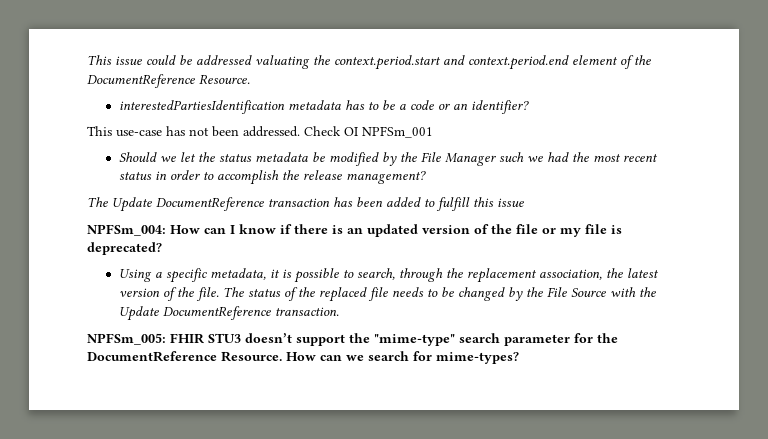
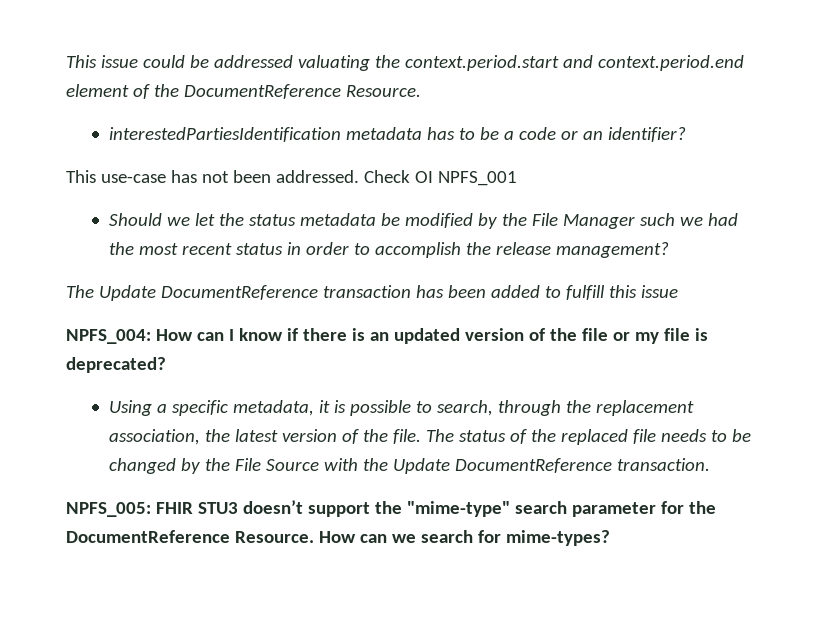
- Check OI NPFSm_001
+ Check OI NPFS_001
- NPFSm_004: How can I know if there is an updated version of the file or my file is deprecated?
+ NPFS_004: How can I know if there is an updated version of the file or my file is deprecated?
- NPFSm_005: FHIR STU3 doesn’t support the "mime-type" search parameter for the DocumentReference Resource.
+ NPFS_005: FHIR STU3 doesn’t support the "mime-type" search parameter for the DocumentReference Resource.

